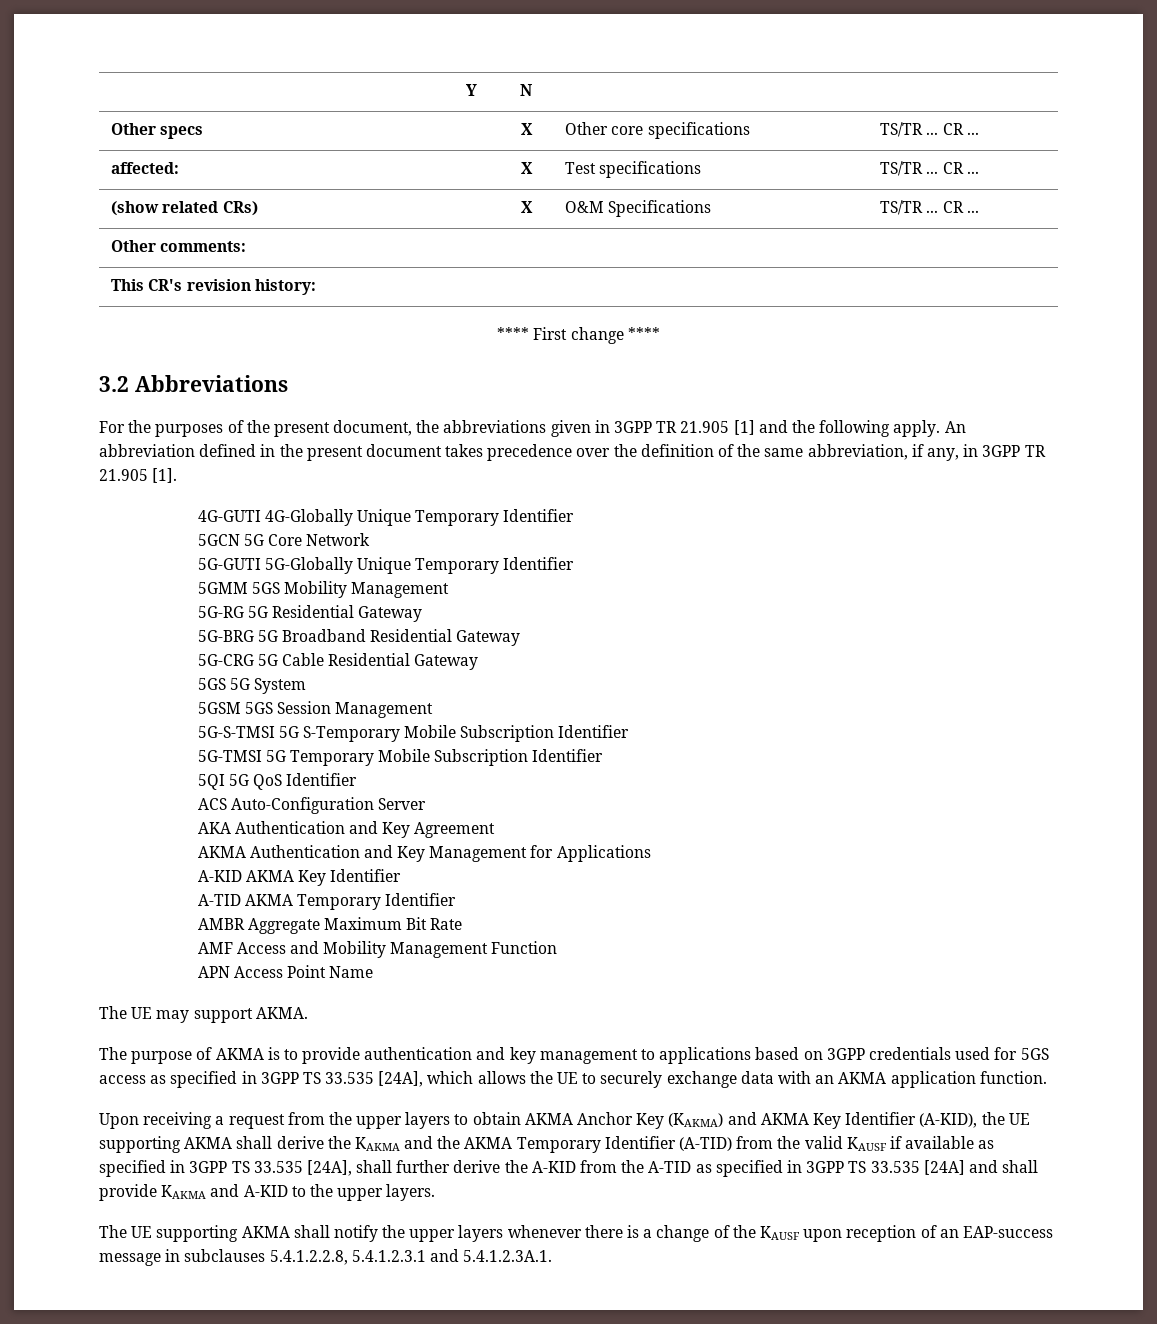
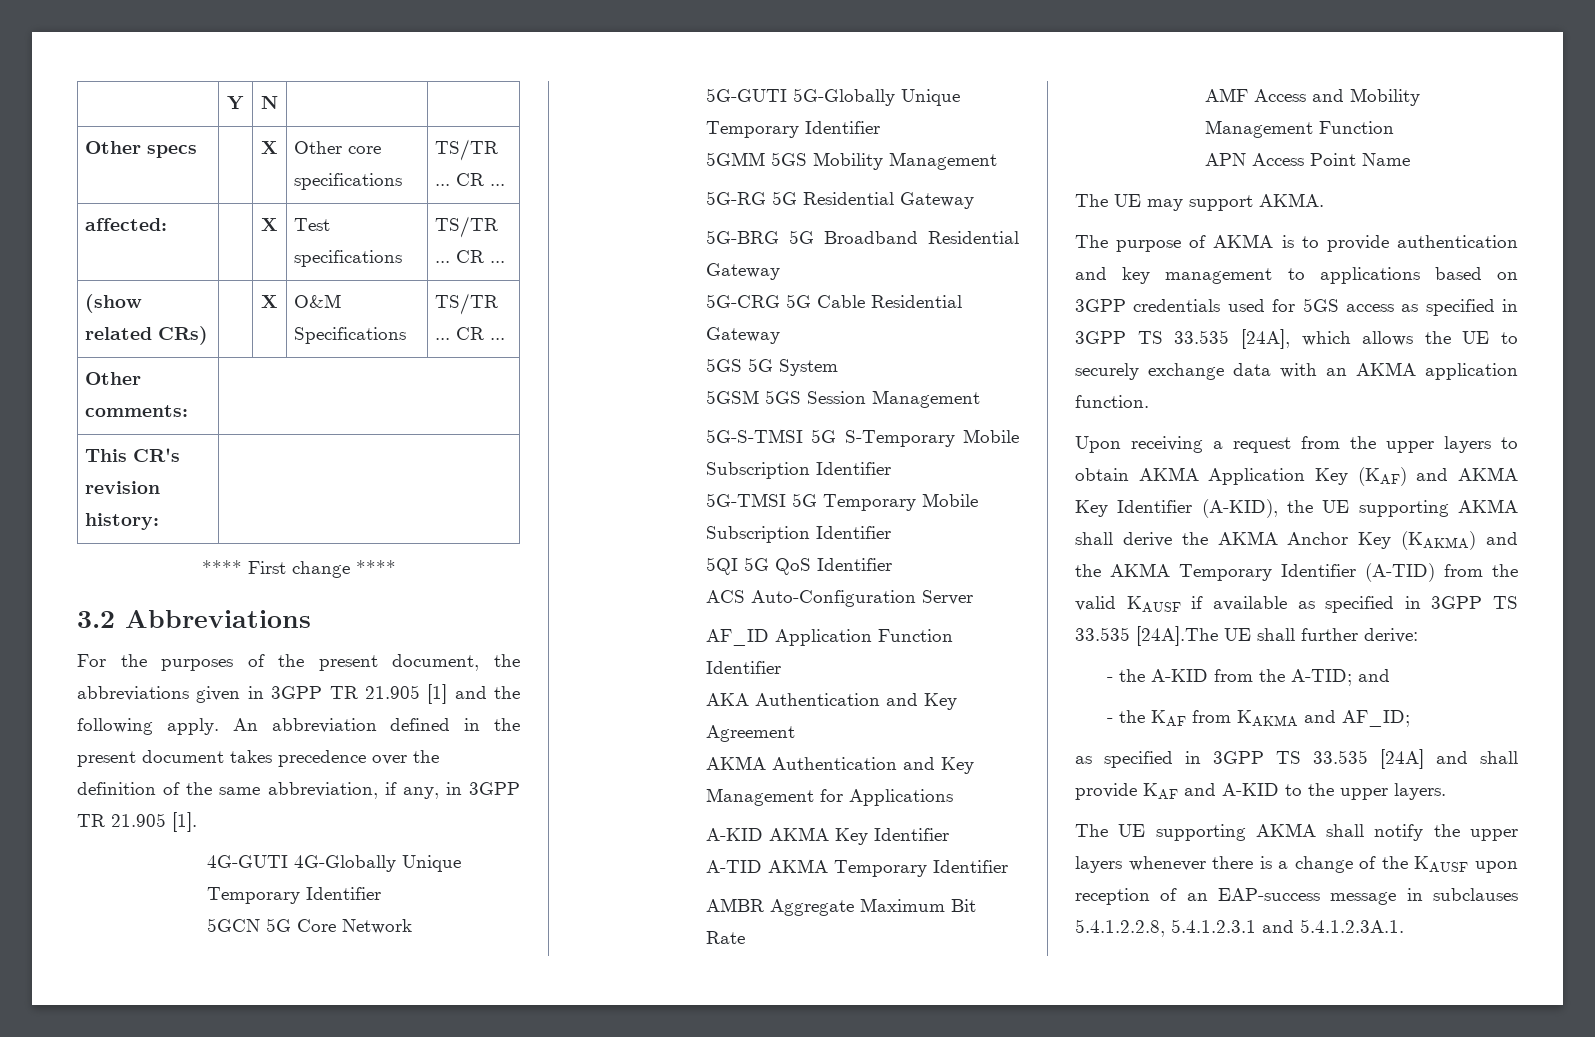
+ AF_ID Application Function Identifier
- Upon receiving a request from the upper layers to obtain AKMA Anchor Key (KAKMA) and AKMA Key Identifier (A-KID), the UE supporting AKMA shall derive the KAKMA and the AKMA Temporary Identifier (A-TID) from the valid KAUSF if available as specified in 3GPP TS 33.535 [24A], shall further derive the A-KID from the A-TID as specified in 3GPP TS 33.535 [24A] and shall provide KAKMA and A-KID to the upper layers.
+ Upon receiving a request from the upper layers to obtain AKMA Application Key (KAF) and AKMA Key Identifier (A-KID), the UE supporting AKMA shall derive the AKMA Anchor Key (KAKMA) and the AKMA Temporary Identifier (A-TID) from the valid KAUSF if available as specified in 3GPP TS 33.535 [24A].The UE shall further derive:
+ - the A-KID from the A-TID; and
+ - the KAF from KAKMA and AF_ID;
+ as specified in 3GPP TS 33.535 [24A] and shall provide KAF and A-KID to the upper layers.

